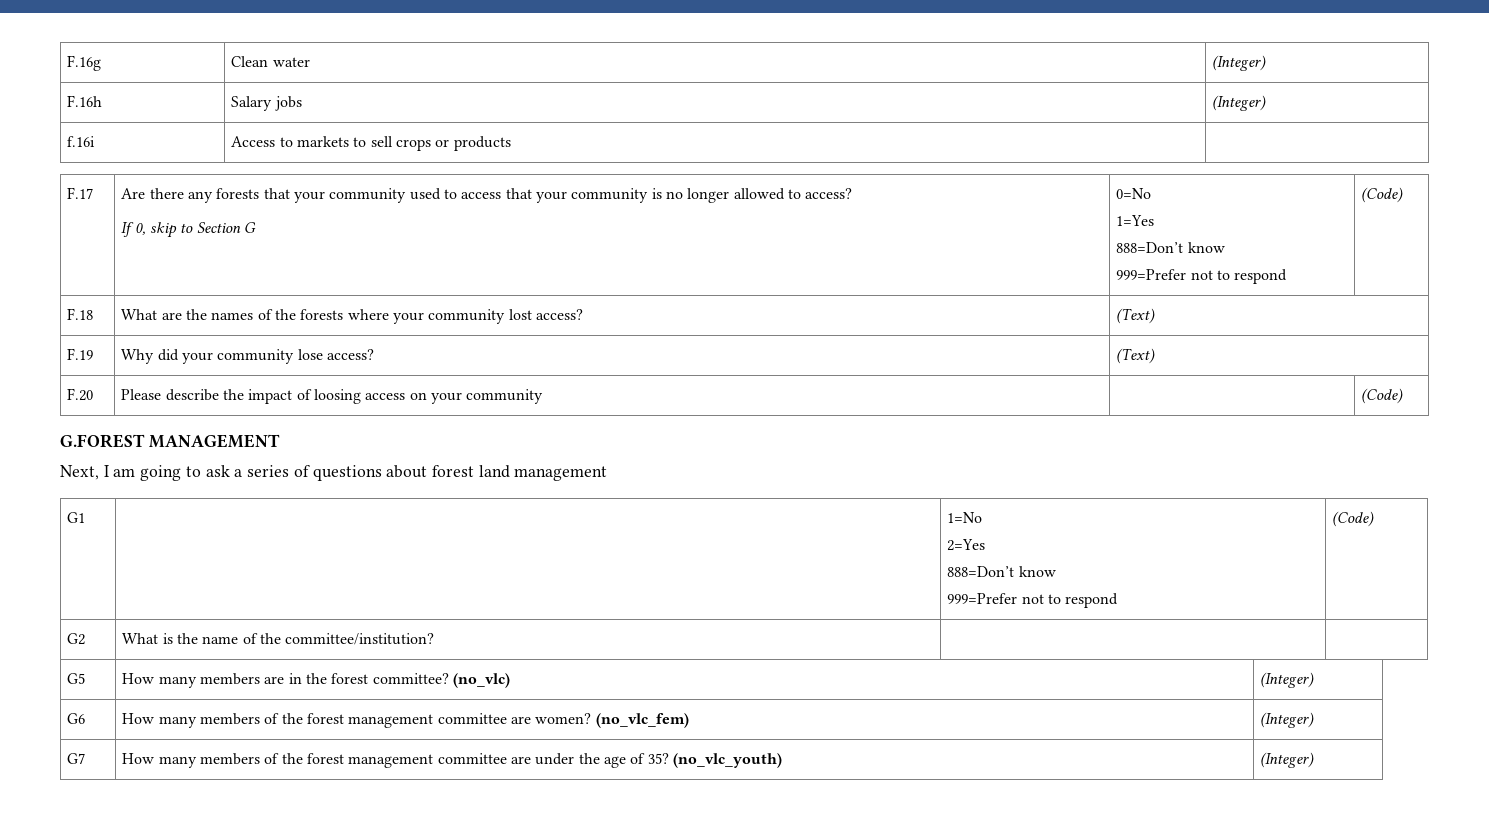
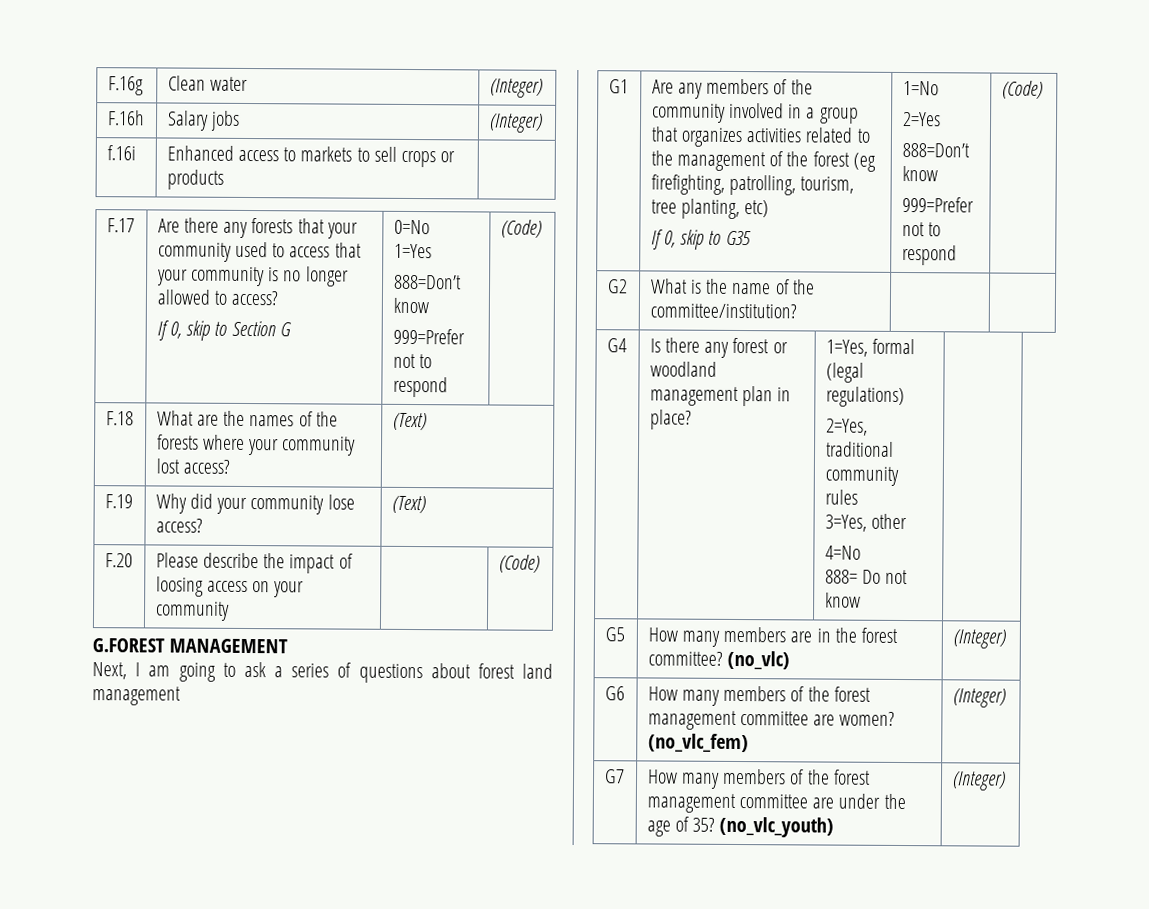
- f.16i | Access to markets to sell crops or products |
+ f.16i | Enhanced access to markets to sell crops or products |
+ Are any members of the community involved in a group that organizes activities related to the management of the forest (eg firefighting, patrolling, tourism, tree planting, etc)
+ If 0, skip to G35
+ G4 | Is there any forest or woodland management plan in place? | 1=Yes, formal (legal regulations)
+ 2=Yes, traditional community rules
+ 3=Yes, other
+ 4=No
+ 888= Do not know |

